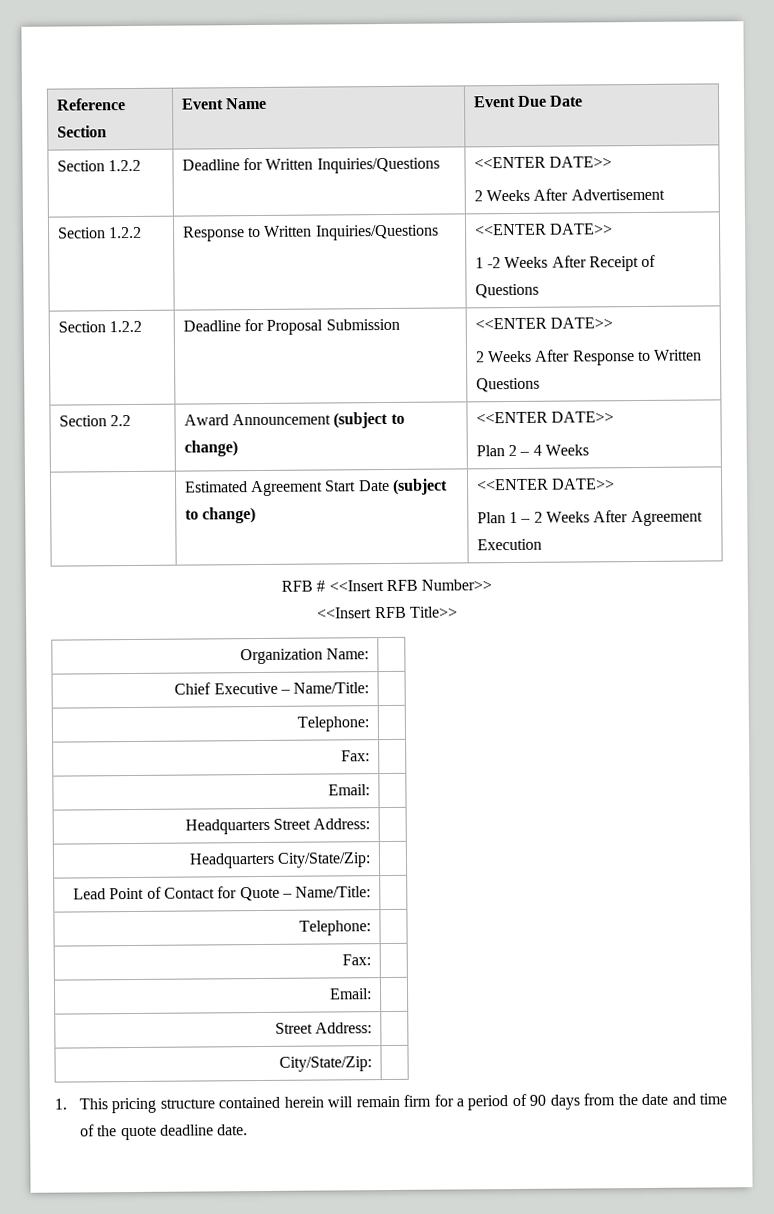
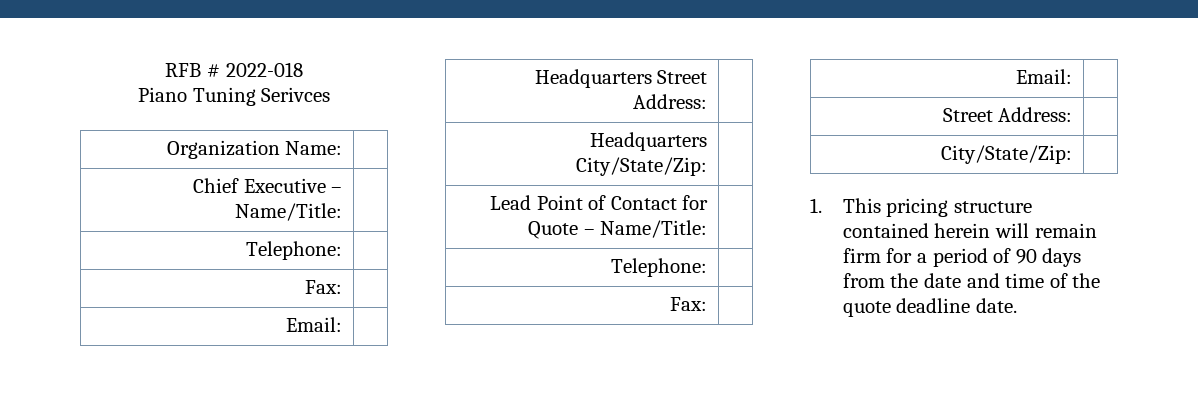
- Reference Section | Event Name | Event Due Date
- Section 1.2.2 | Deadline for Written Inquiries/Questions | <<ENTER DATE>>
- 2 Weeks After Advertisement
- Section 1.2.2 | Response to Written Inquiries/Questions | <<ENTER DATE>>
- 1 -2 Weeks After Receipt of Questions
- Section 1.2.2 | Deadline for Proposal Submission | <<ENTER DATE>>
- 2 Weeks After Response to Written Questions
- Section 2.2 | Award Announcement (subject to change) | <<ENTER DATE>>
- Plan 2 – 4 Weeks
- | Estimated Agreement Start Date (subject to change) | <<ENTER DATE>>
- Plan 1 – 2 Weeks After Agreement Execution
- RFB # <<Insert RFB Number>>
- <<Insert RFB Title>>
+ RFB # 2022-018
+ Piano Tuning Serivces

